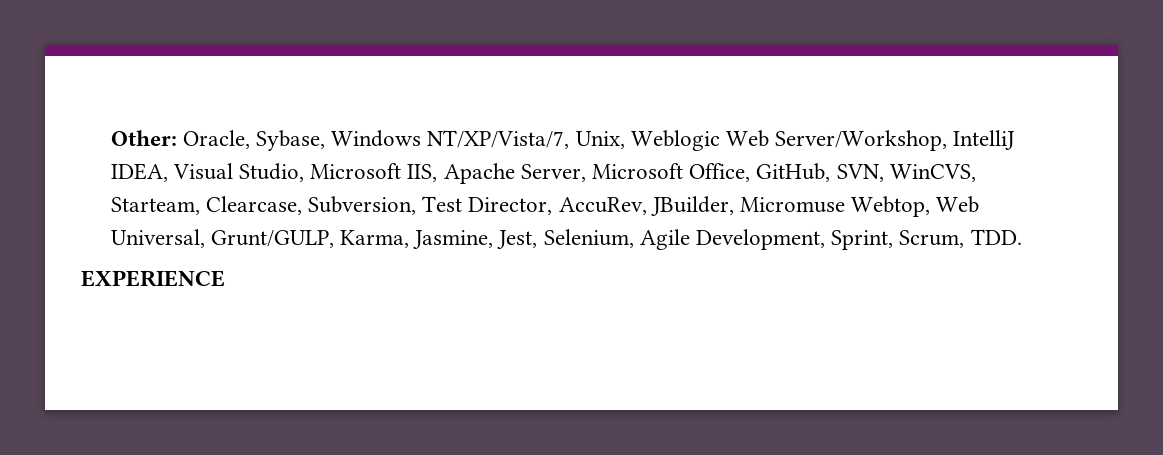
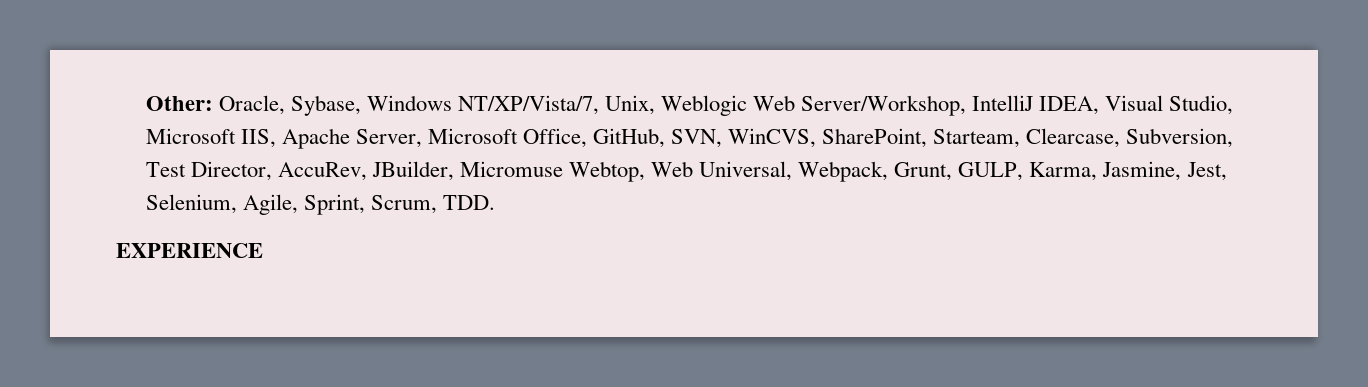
- Other: Oracle, Sybase, Windows NT/XP/Vista/7, Unix, Weblogic Web Server/Workshop, IntelliJ IDEA, Visual Studio, Microsoft IIS, Apache Server, Microsoft Office, GitHub, SVN, WinCVS, Starteam, Clearcase, Subversion, Test Director, AccuRev, JBuilder, Micromuse Webtop, Web Universal, Grunt/GULP, Karma, Jasmine, Jest, Selenium, Agile Development, Sprint, Scrum, TDD.
+ Other: Oracle, Sybase, Windows NT/XP/Vista/7, Unix, Weblogic Web Server/Workshop, IntelliJ IDEA, Visual Studio, Microsoft IIS, Apache Server, Microsoft Office, GitHub, SVN, WinCVS, SharePoint, Starteam, Clearcase, Subversion, Test Director, AccuRev, JBuilder, Micromuse Webtop, Web Universal, Webpack, Grunt, GULP, Karma, Jasmine, Jest, Selenium, Agile, Sprint, Scrum, TDD.

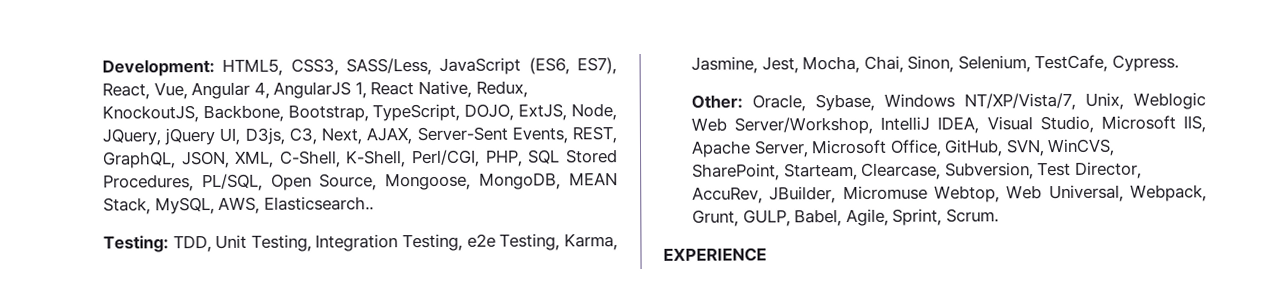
+ Development: HTML5, CSS3, SASS/Less, JavaScript (ES6, ES7), React, Vue, Angular 4, AngularJS 1, React Native, Redux, KnockoutJS, Backbone, Bootstrap, TypeScript, DOJO, ExtJS, Node, JQuery, jQuery UI, D3js, C3, Next, AJAX, Server-Sent Events, REST, GraphQL, JSON, XML, C-Shell, K-Shell, Perl/CGI, PHP, SQL Stored Procedures, PL/SQL, Open Source, Mongoose, MongoDB, MEAN Stack, MySQL, AWS, Elasticsearch..
+ Testing: TDD, Unit Testing, Integration Testing, e2e Testing, Karma, Jasmine, Jest, Mocha, Chai, Sinon, Selenium, TestCafe, Cypress.
- Other: Oracle, Sybase, Windows NT/XP/Vista/7, Unix, Weblogic Web Server/Workshop, IntelliJ IDEA, Visual Studio, Microsoft IIS, Apache Server, Microsoft Office, GitHub, SVN, WinCVS, SharePoint, Starteam, Clearcase, Subversion, Test Director, AccuRev, JBuilder, Micromuse Webtop, Web Universal, Webpack, Grunt, GULP, Karma, Jasmine, Jest, Selenium, Agile, Sprint, Scrum, TDD.
+ Other: Oracle, Sybase, Windows NT/XP/Vista/7, Unix, Weblogic Web Server/Workshop, IntelliJ IDEA, Visual Studio, Microsoft IIS, Apache Server, Microsoft Office, GitHub, SVN, WinCVS, SharePoint, Starteam, Clearcase, Subversion, Test Director, AccuRev, JBuilder, Micromuse Webtop, Web Universal, Webpack, Grunt, GULP, Babel, Agile, Sprint, Scrum.

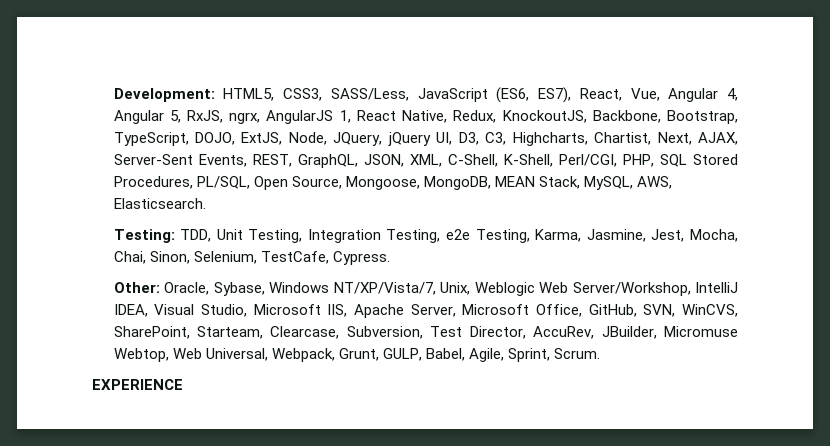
- Development: HTML5, CSS3, SASS/Less, JavaScript (ES6, ES7), React, Vue, Angular 4, AngularJS 1, React Native, Redux, KnockoutJS, Backbone, Bootstrap, TypeScript, DOJO, ExtJS, Node, JQuery, jQuery UI, D3js, C3, Next, AJAX, Server-Sent Events, REST, GraphQL, JSON, XML, C-Shell, K-Shell, Perl/CGI, PHP, SQL Stored Procedures, PL/SQL, Open Source, Mongoose, MongoDB, MEAN Stack, MySQL, AWS, Elasticsearch..
+ Development: HTML5, CSS3, SASS/Less, JavaScript (ES6, ES7), React, Vue, Angular 4, Angular 5, RxJS, ngrx, AngularJS 1, React Native, Redux, KnockoutJS, Backbone, Bootstrap, TypeScript, DOJO, ExtJS, Node, JQuery, jQuery UI, D3, C3, Highcharts, Chartist, Next, AJAX, Server-Sent Events, REST, GraphQL, JSON, XML, C-Shell, K-Shell, Perl/CGI, PHP, SQL Stored Procedures, PL/SQL, Open Source, Mongoose, MongoDB, MEAN Stack, MySQL, AWS, Elasticsearch.

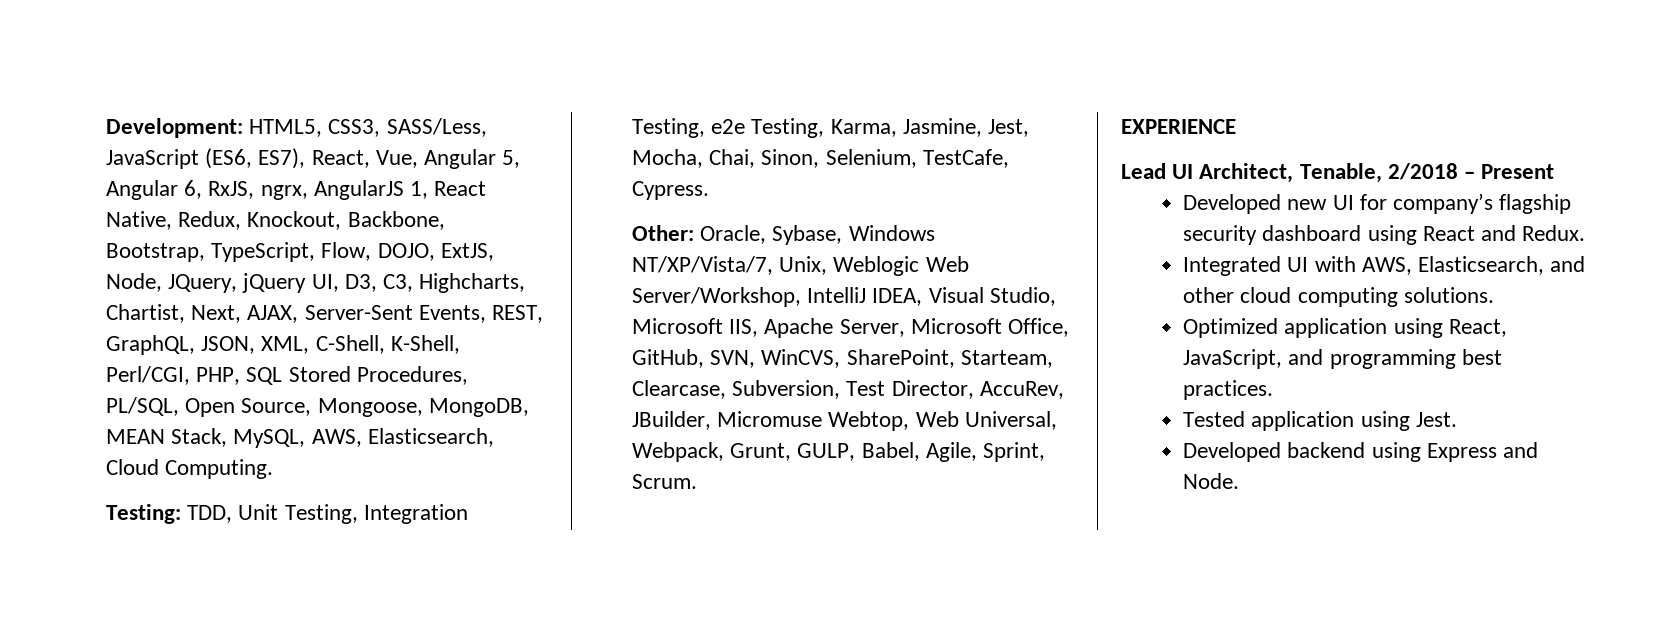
- Development: HTML5, CSS3, SASS/Less, JavaScript (ES6, ES7), React, Vue, Angular 4, Angular 5, RxJS, ngrx, AngularJS 1, React Native, Redux, KnockoutJS, Backbone, Bootstrap, TypeScript, DOJO, ExtJS, Node, JQuery, jQuery UI, D3, C3, Highcharts, Chartist, Next, AJAX, Server-Sent Events, REST, GraphQL, JSON, XML, C-Shell, K-Shell, Perl/CGI, PHP, SQL Stored Procedures, PL/SQL, Open Source, Mongoose, MongoDB, MEAN Stack, MySQL, AWS, Elasticsearch.
+ Development: HTML5, CSS3, SASS/Less, JavaScript (ES6, ES7), React, Vue, Angular 5, Angular 6, RxJS, ngrx, AngularJS 1, React Native, Redux, Knockout, Backbone, Bootstrap, TypeScript, Flow, DOJO, ExtJS, Node, JQuery, jQuery UI, D3, C3, Highcharts, Chartist, Next, AJAX, Server-Sent Events, REST, GraphQL, JSON, XML, C-Shell, K-Shell, Perl/CGI, PHP, SQL Stored Procedures, PL/SQL, Open Source, Mongoose, MongoDB, MEAN Stack, MySQL, AWS, Elasticsearch, Cloud Computing.
+ Lead UI Architect, Tenable, 2/2018 – Present
+ Developed new UI for company’s flagship security dashboard using React and Redux.
+ Integrated UI with AWS, Elasticsearch, and other cloud computing solutions.
+ Optimized application using React, JavaScript, and programming best practices.
+ Tested application using Jest.
+ Developed backend using Express and Node.

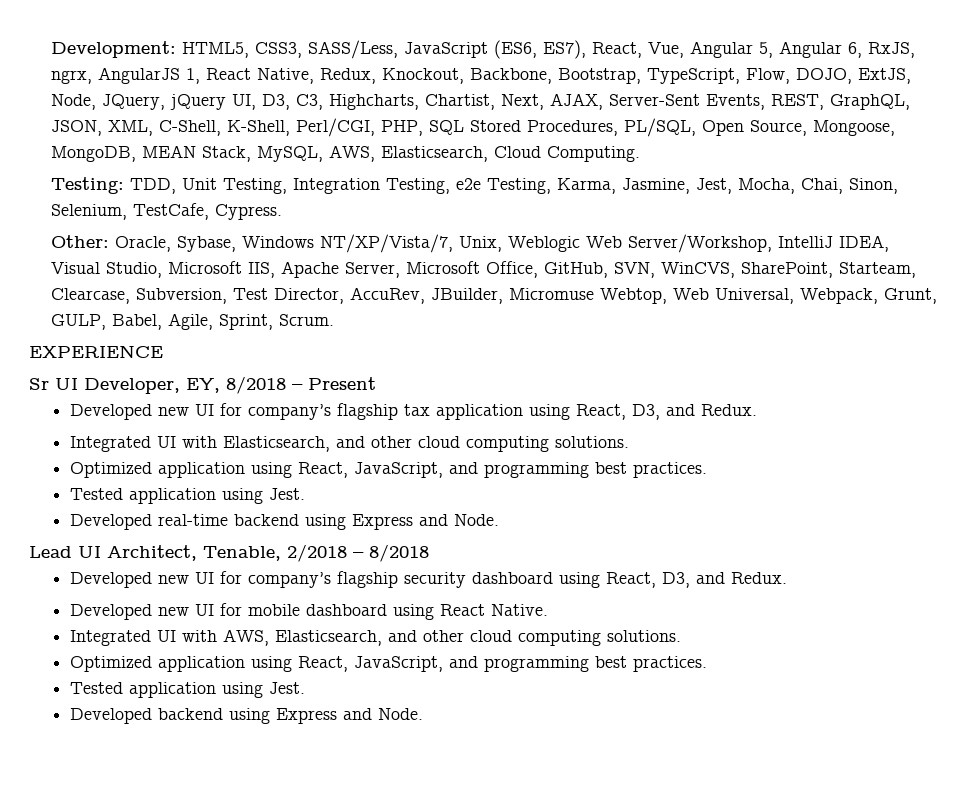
+ Sr UI Developer, EY, 8/2018 – Present
+ Developed new UI for company’s flagship tax application using React, D3, and Redux.
+ Integrated UI with Elasticsearch, and other cloud computing solutions.
+ Optimized application using React, JavaScript, and programming best practices.
+ Tested application using Jest.
+ Developed real-time backend using Express and Node.
- Lead UI Architect, Tenable, 2/2018 – Present
+ Lead UI Architect, Tenable, 2/2018 – 8/2018
- Developed new UI for company’s flagship security dashboard using React and Redux.
+ Developed new UI for company’s flagship security dashboard using React, D3, and Redux.
+ Developed new UI for mobile dashboard using React Native.

